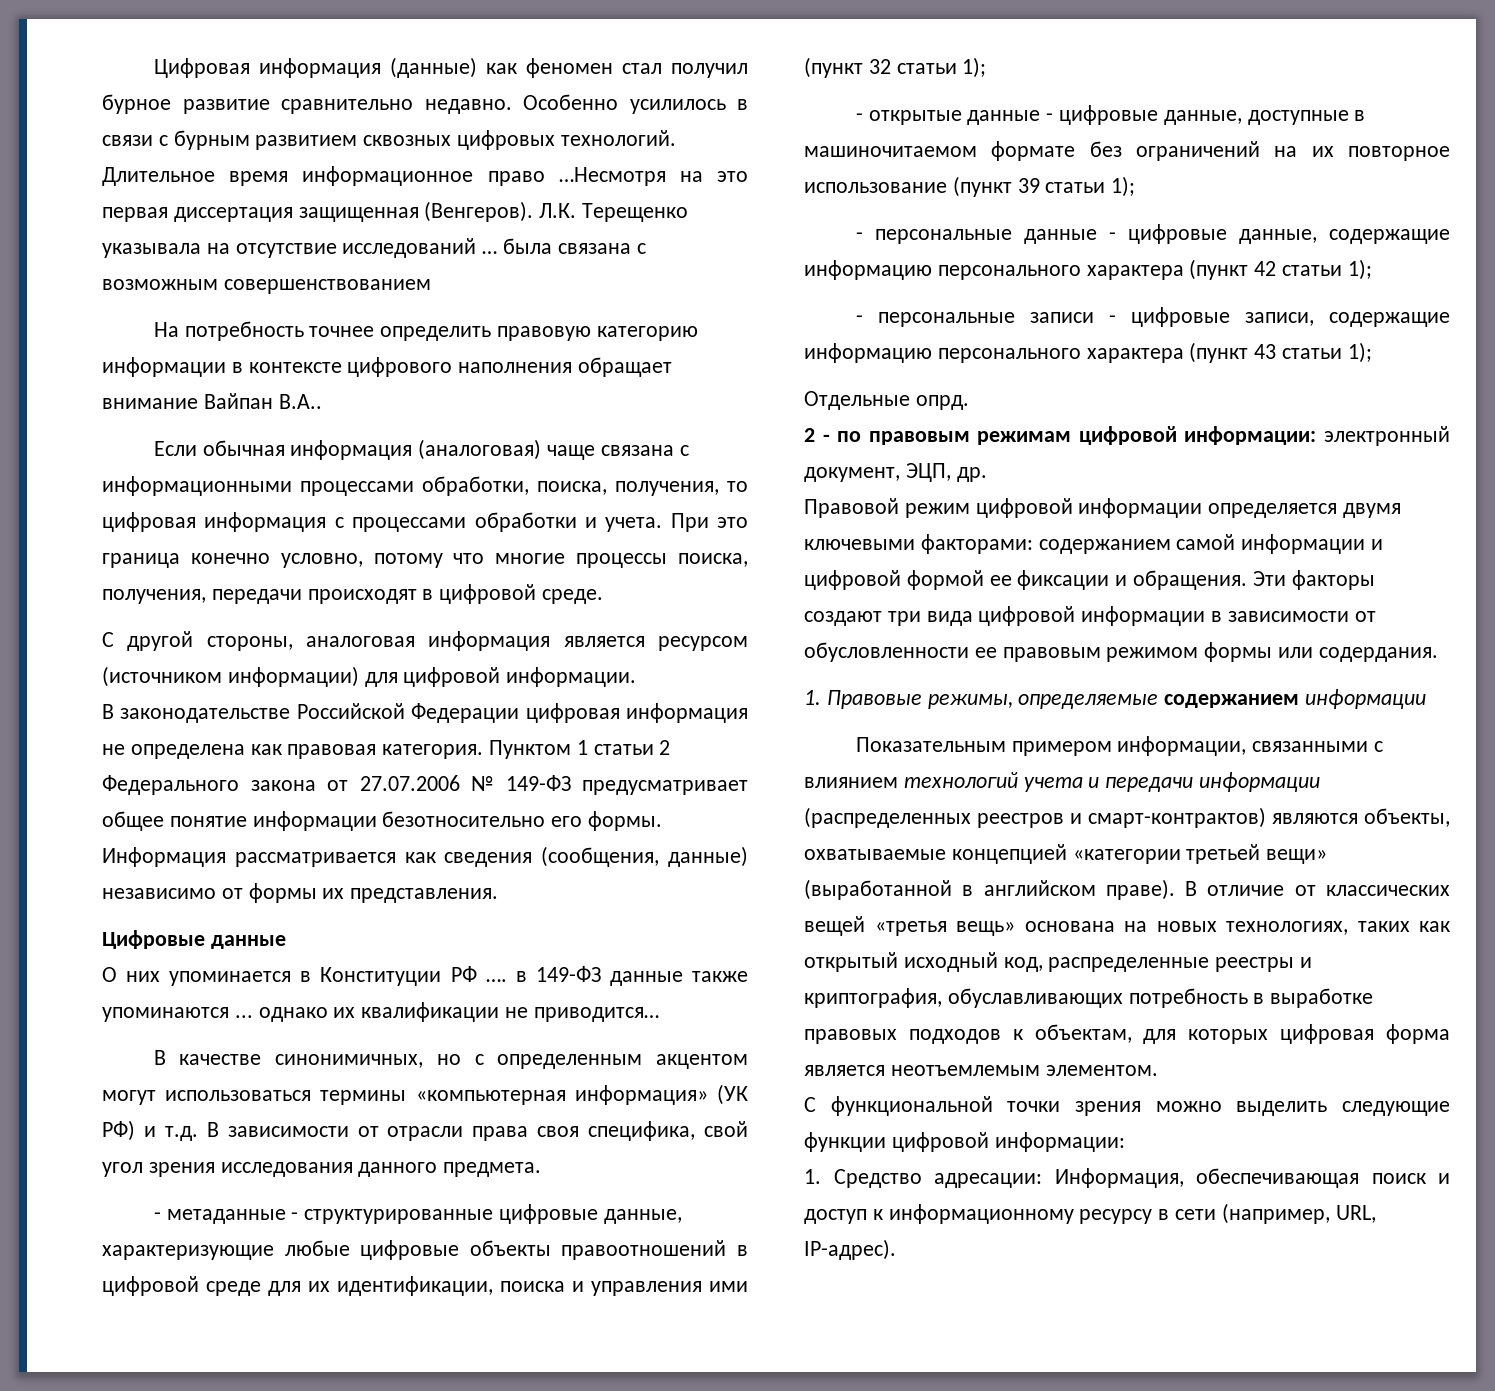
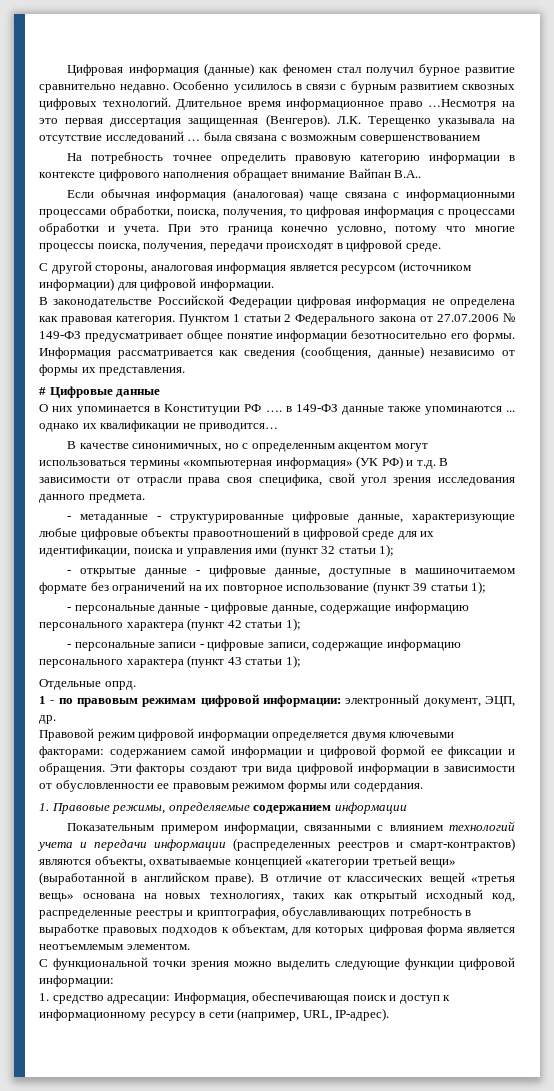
- Цифровые данные
+ # Цифровые данные
- 2 - по правовым режимам цифровой информации: электронный документ, ЭЦП, др.
+ 1 - по правовым режимам цифровой информации: электронный документ, ЭЦП, др.
- 1. Средство адресации: Информация, обеспечивающая поиск и доступ к информационному ресурсу в сети (например, URL, IP-адрес).
+ 1. средство адресации: Информация, обеспечивающая поиск и доступ к информационному ресурсу в сети (например, URL, IP-адрес).

